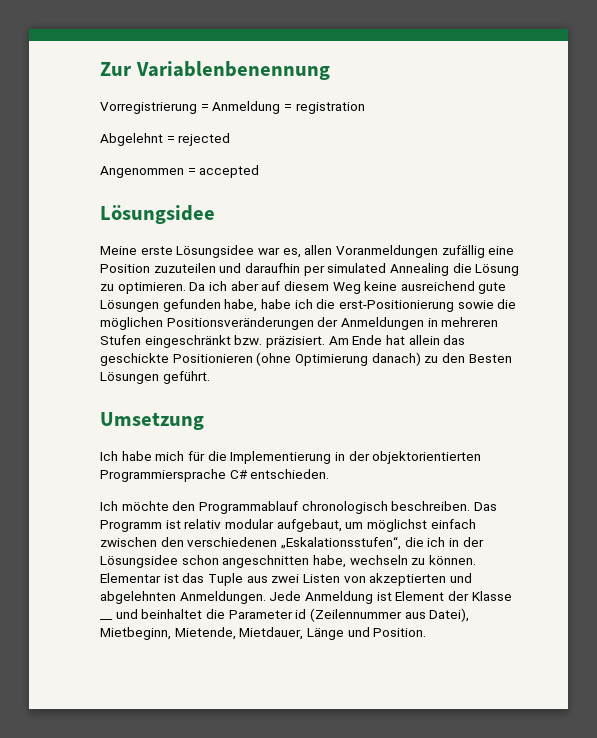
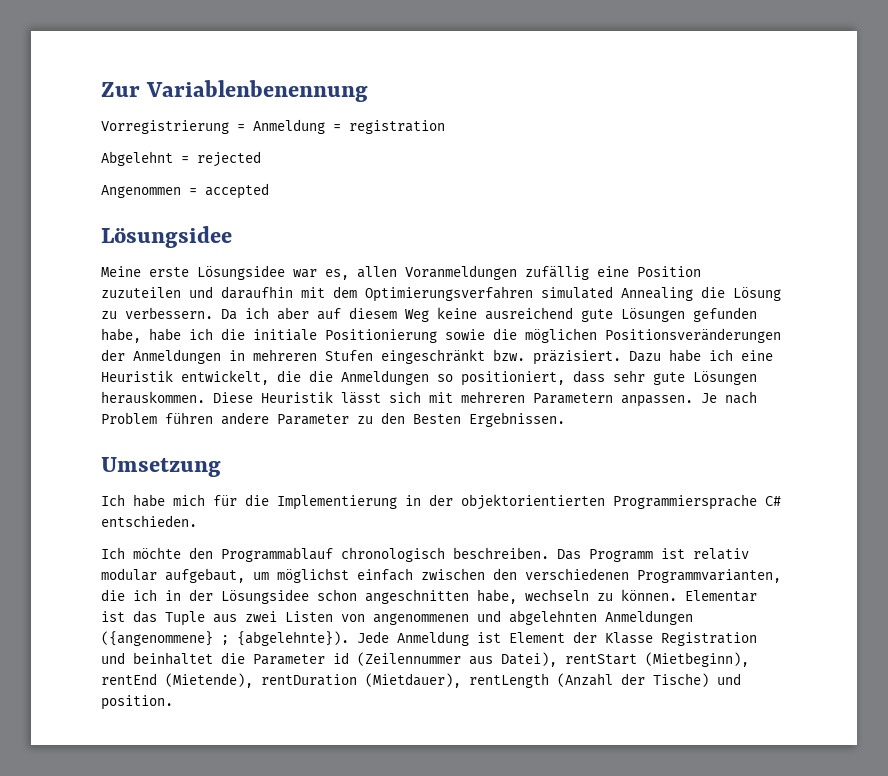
- Meine erste Lösungsidee war es, allen Voranmeldungen zufällig eine Position zuzuteilen und daraufhin per simulated Annealing die Lösung zu optimieren.
+ Meine erste Lösungsidee war es, allen Voranmeldungen zufällig eine Position zuzuteilen und daraufhin mit dem Optimierungsverfahren simulated Annealing die Lösung zu verbessern.
- Da ich aber auf diesem Weg keine ausreichend gute Lösungen gefunden habe, habe ich die erst-Positionierung sowie die möglichen Positionsveränderungen der Anmeldungen in mehreren Stufen eingeschränkt bzw. präzisiert.
+ Da ich aber auf diesem Weg keine ausreichend gute Lösungen gefunden habe, habe ich die initiale Positionierung sowie die möglichen Positionsveränderungen der Anmeldungen in mehreren Stufen eingeschränkt bzw. präzisiert.
- Am Ende hat allein das geschickte Positionieren (ohne Optimierung danach) zu den Besten Lösungen geführt.
+ Dazu habe ich eine Heuristik entwickelt, die die Anmeldungen so positioniert, dass sehr gute Lösungen herauskommen. Diese Heuristik lässt sich mit mehreren Parametern anpassen. Je nach Problem führen andere Parameter zu den Besten Ergebnissen.
- Das Programm ist relativ modular aufgebaut, um möglichst einfach zwischen den verschiedenen „Eskalationsstufen“, die ich in der Lösungsidee schon angeschnitten habe, wechseln zu können.
+ Das Programm ist relativ modular aufgebaut, um möglichst einfach zwischen den verschiedenen Programmvarianten, die ich in der Lösungsidee schon angeschnitten habe, wechseln zu können.
- Elementar ist das Tuple aus zwei Listen von akzeptierten und abgelehnten Anmeldungen.
+ Elementar ist das Tuple aus zwei Listen von angenommenen und abgelehnten Anmeldungen ({angenommene} ; {abgelehnte}).
- Jede Anmeldung ist Element der Klasse __ und beinhaltet die Parameter id (Zeilennummer aus Datei), Mietbeginn, Mietende, Mietdauer, Länge und Position.
+ Jede Anmeldung ist Element der Klasse Registration und beinhaltet die Parameter id (Zeilennummer aus Datei), rentStart (Mietbeginn), rentEnd (Mietende), rentDuration (Mietdauer), rentLength (Anzahl der Tische) und position.

